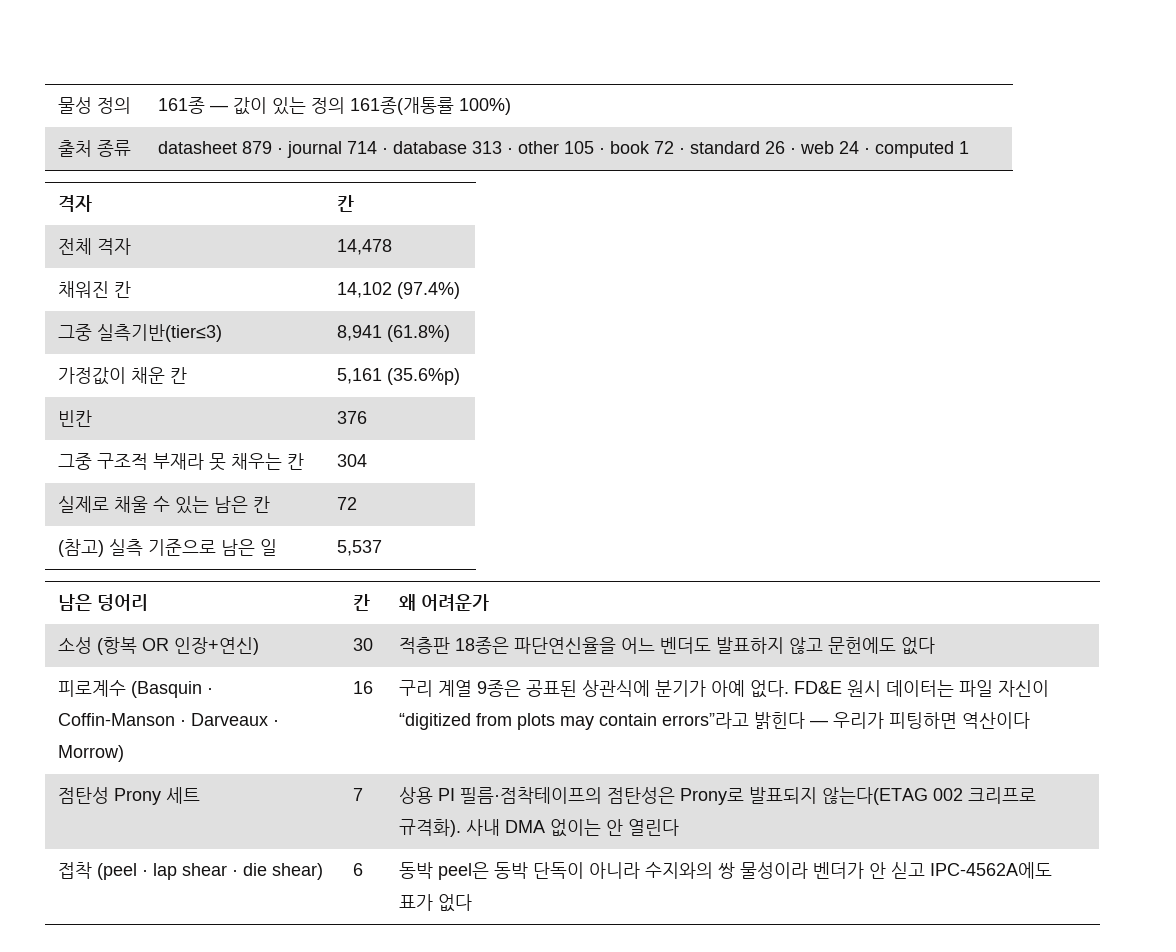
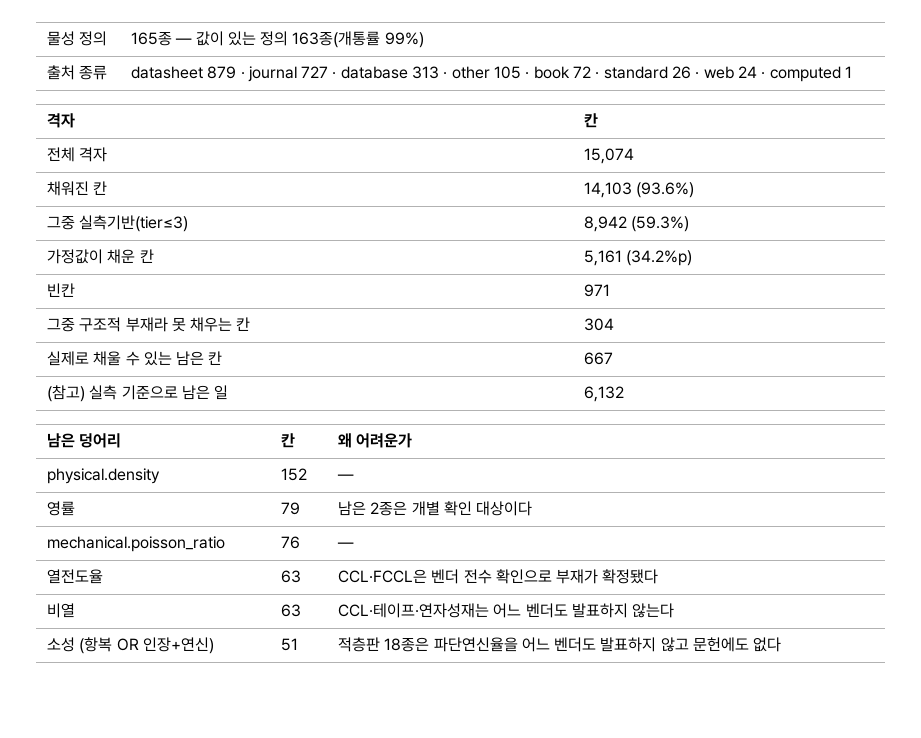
- 물성 정의 | 161종 — 값이 있는 정의 161종(개통률 100%)
+ 물성 정의 | 165종 — 값이 있는 정의 163종(개통률 99%)
- 출처 종류 | datasheet 879 · journal 714 · database 313 · other 105 · book 72 · standard 26 · web 24 · computed 1
+ 출처 종류 | datasheet 879 · journal 727 · database 313 · other 105 · book 72 · standard 26 · web 24 · computed 1
- 전체 격자 | 14,478
+ 전체 격자 | 15,074
- 채워진 칸 | 14,102 (97.4%)
+ 채워진 칸 | 14,103 (93.6%)
- 그중 실측기반(tier≤3) | 8,941 (61.8%)
+ 그중 실측기반(tier≤3) | 8,942 (59.3%)
- 가정값이 채운 칸 | 5,161 (35.6%p)
+ 가정값이 채운 칸 | 5,161 (34.2%p)
- 빈칸 | 376
+ 빈칸 | 971
- 실제로 채울 수 있는 남은 칸 | 72
+ 실제로 채울 수 있는 남은 칸 | 667
- (참고) 실측 기준으로 남은 일 | 5,537
+ (참고) 실측 기준으로 남은 일 | 6,132
+ physical.density | 152 | —
+ 영률 | 79 | 남은 2종은 개별 확인 대상이다
+ mechanical.poisson_ratio | 76 | —
+ 열전도율 | 63 | CCL·FCCL은 벤더 전수 확인으로 부재가 확정됐다
+ 비열 | 63 | CCL·테이프·연자성재는 어느 벤더도 발표하지 않는다
- 소성 (항복 OR 인장+연신) | 30 | 적층판 18종은 파단연신율을 어느 벤더도 발표하지 않고 문헌에도 없다
+ 소성 (항복 OR 인장+연신) | 51 | 적층판 18종은 파단연신율을 어느 벤더도 발표하지 않고 문헌에도 없다
- 피로계수 (Basquin · Coffin-Manson · Darveaux · Morrow) | 16 | 구리 계열 9종은 공표된 상관식에 분기가 아예 없다. FD&E 원시 데이터는 파일 자신이 “digitized from plots may contain errors”라고 밝힌다 — 우리가 피팅하면 역산이다
- 점탄성 Prony 세트 | 7 | 상용 PI 필름·점착테이프의 점탄성은 Prony로 발표되지 않는다(ETAG 002 크리프로 규격화). 사내 DMA 없이는 안 열린다
- 접착 (peel · lap shear · die shear) | 6 | 동박 peel은 동박 단독이 아니라 수지와의 쌍 물성이라 벤더가 안 싣고 IPC-4562A에도 표가 없다

